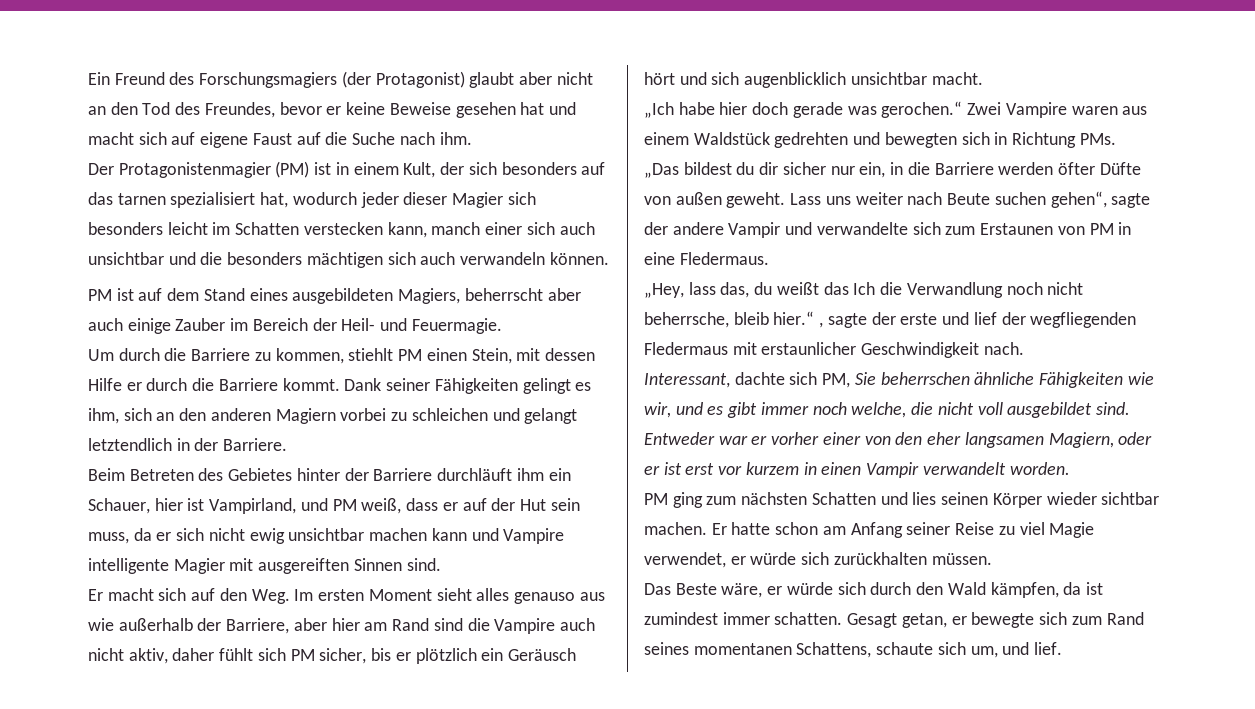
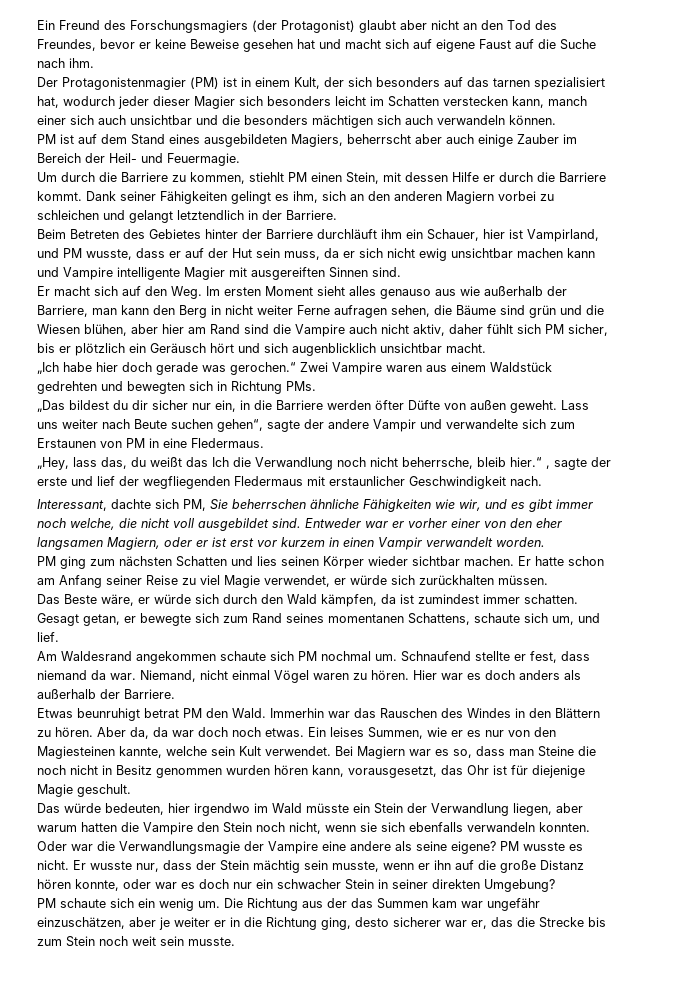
- Beim Betreten des Gebietes hinter der Barriere durchläuft ihm ein Schauer, hier ist Vampirland, und PM weiß, dass er auf der Hut sein muss, da er sich nicht ewig unsichtbar machen kann und Vampire intelligente Magier mit ausgereiften Sinnen sind.
+ Beim Betreten des Gebietes hinter der Barriere durchläuft ihm ein Schauer, hier ist Vampirland, und PM wusste, dass er auf der Hut sein muss, da er sich nicht ewig unsichtbar machen kann und Vampire intelligente Magier mit ausgereiften Sinnen sind.
- Er macht sich auf den Weg. Im ersten Moment sieht alles genauso aus wie außerhalb der Barriere, aber hier am Rand sind die Vampire auch nicht aktiv, daher fühlt sich PM sicher, bis er plötzlich ein Geräusch hört und sich augenblicklich unsichtbar macht.
+ Er macht sich auf den Weg. Im ersten Moment sieht alles genauso aus wie außerhalb der Barriere, man kann den Berg in nicht weiter Ferne aufragen sehen, die Bäume sind grün und die Wiesen blühen, aber hier am Rand sind die Vampire auch nicht aktiv, daher fühlt sich PM sicher, bis er plötzlich ein Geräusch hört und sich augenblicklich unsichtbar macht.
+ Am Waldesrand angekommen schaute sich PM nochmal um. Schnaufend stellte er fest, dass niemand da war. Niemand, nicht einmal Vögel waren zu hören. Hier war es doch anders als außerhalb der Barriere.
+ Etwas beunruhigt betrat PM den Wald. Immerhin war das Rauschen des Windes in den Blättern zu hören. Aber da, da war doch noch etwas. Ein leises Summen, wie er es nur von den Magiesteinen kannte, welche sein Kult verwendet. Bei Magiern war es so, dass man Steine die noch nicht in Besitz genommen wurden hören kann, vorausgesetzt, das Ohr ist für diejenige Magie geschult.
+ Das würde bedeuten, hier irgendwo im Wald müsste ein Stein der Verwandlung liegen, aber warum hatten die Vampire den Stein noch nicht, wenn sie sich ebenfalls verwandeln konnten. Oder war die Verwandlungsmagie der Vampire eine andere als seine eigene? PM wusste es nicht. Er wusste nur, dass der Stein mächtig sein musste, wenn er ihn auf die große Distanz hören konnte, oder war es doch nur ein schwacher Stein in seiner direkten Umgebung?
+ PM schaute sich ein wenig um. Die Richtung aus der das Summen kam war ungefähr einzuschätzen, aber je weiter er in die Richtung ging, desto sicherer war er, das die Strecke bis zum Stein noch weit sein musste.

